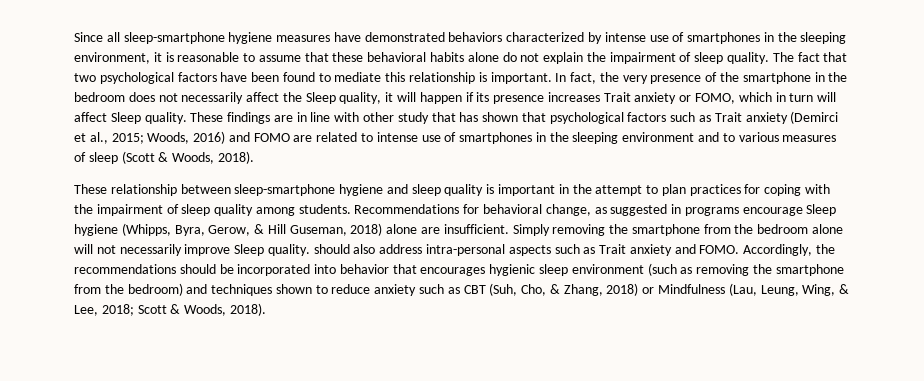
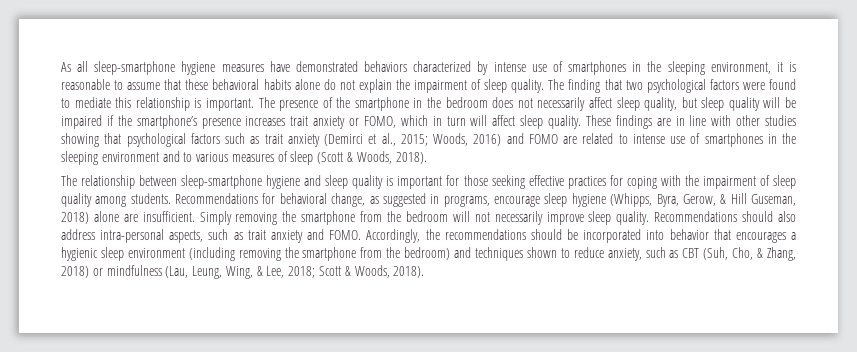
- Since all sleep-smartphone hygiene measures have demonstrated behaviors characterized by intense use of smartphones in the sleeping environment, it is reasonable to assume that these behavioral habits alone do not explain the impairment of sleep quality.
+ As all sleep-smartphone hygiene measures have demonstrated behaviors characterized by intense use of smartphones in the sleeping environment, it is reasonable to assume that these behavioral habits alone do not explain the impairment of sleep quality.
- The fact that two psychological factors have been found to mediate this relationship is important.
+ The finding that two psychological factors were found to mediate this relationship is important.
- In fact, the very presence of the smartphone in the bedroom does not necessarily affect the Sleep quality, it will happen if its presence increases Trait anxiety or FOMO, which in turn will affect Sleep quality.
+ The presence of the smartphone in the bedroom does not necessarily affect sleep quality, but sleep quality will be impaired if the smartphone’s presence increases trait anxiety or FOMO, which in turn will affect sleep quality.
- These findings are in line with other study that has shown that psychological factors such as Trait anxiety (Demirci et al., 2015; Woods, 2016) and FOMO are related to intense use of smartphones in the sleeping environment and to various measures of sleep (Scott & Woods, 2018).
+ These findings are in line with other studies showing that psychological factors such as trait anxiety (Demirci et al., 2015; Woods, 2016) and FOMO are related to intense use of smartphones in the sleeping environment and to various measures of sleep (Scott & Woods, 2018).
- These relationship between sleep-smartphone hygiene and sleep quality is important in the attempt to plan practices for coping with the impairment of sleep quality among students.
+ The relationship between sleep-smartphone hygiene and sleep quality is important for those seeking effective practices for coping with the impairment of sleep quality among students.
- Recommendations for behavioral change, as suggested in programs encourage Sleep hygiene (Whipps, Byra, Gerow, & Hill Guseman, 2018) alone are insufficient.
+ Recommendations for behavioral change, as suggested in programs, encourage sleep hygiene (Whipps, Byra, Gerow, & Hill Guseman, 2018) alone are insufficient.
- Simply removing the smartphone from the bedroom alone will not necessarily improve Sleep quality. should also address intra-personal aspects such as Trait anxiety and FOMO.
+ Simply removing the smartphone from the bedroom will not necessarily improve sleep quality. Recommendations should also address intra-personal aspects, such as trait anxiety and FOMO.
- Accordingly, the recommendations should be incorporated into behavior that encourages hygienic sleep environment (such as removing the smartphone from the bedroom) and techniques shown to reduce anxiety such as CBT (Suh, Cho, & Zhang, 2018) or Mindfulness (Lau, Leung, Wing, & Lee, 2018; Scott & Woods, 2018).
+ Accordingly, the recommendations should be incorporated into behavior that encourages a hygienic sleep environment (including removing the smartphone from the bedroom) and techniques shown to reduce anxiety, such as CBT (Suh, Cho, & Zhang, 2018) or mindfulness (Lau, Leung, Wing, & Lee, 2018; Scott & Woods, 2018).

